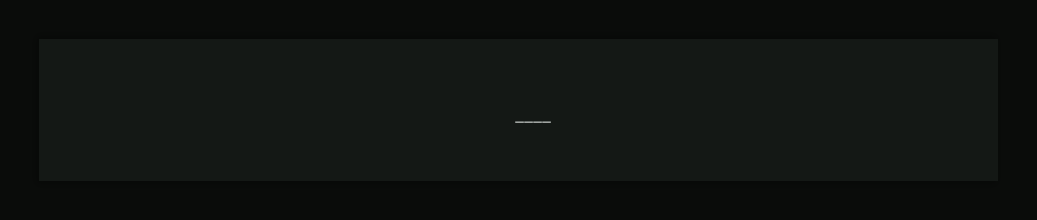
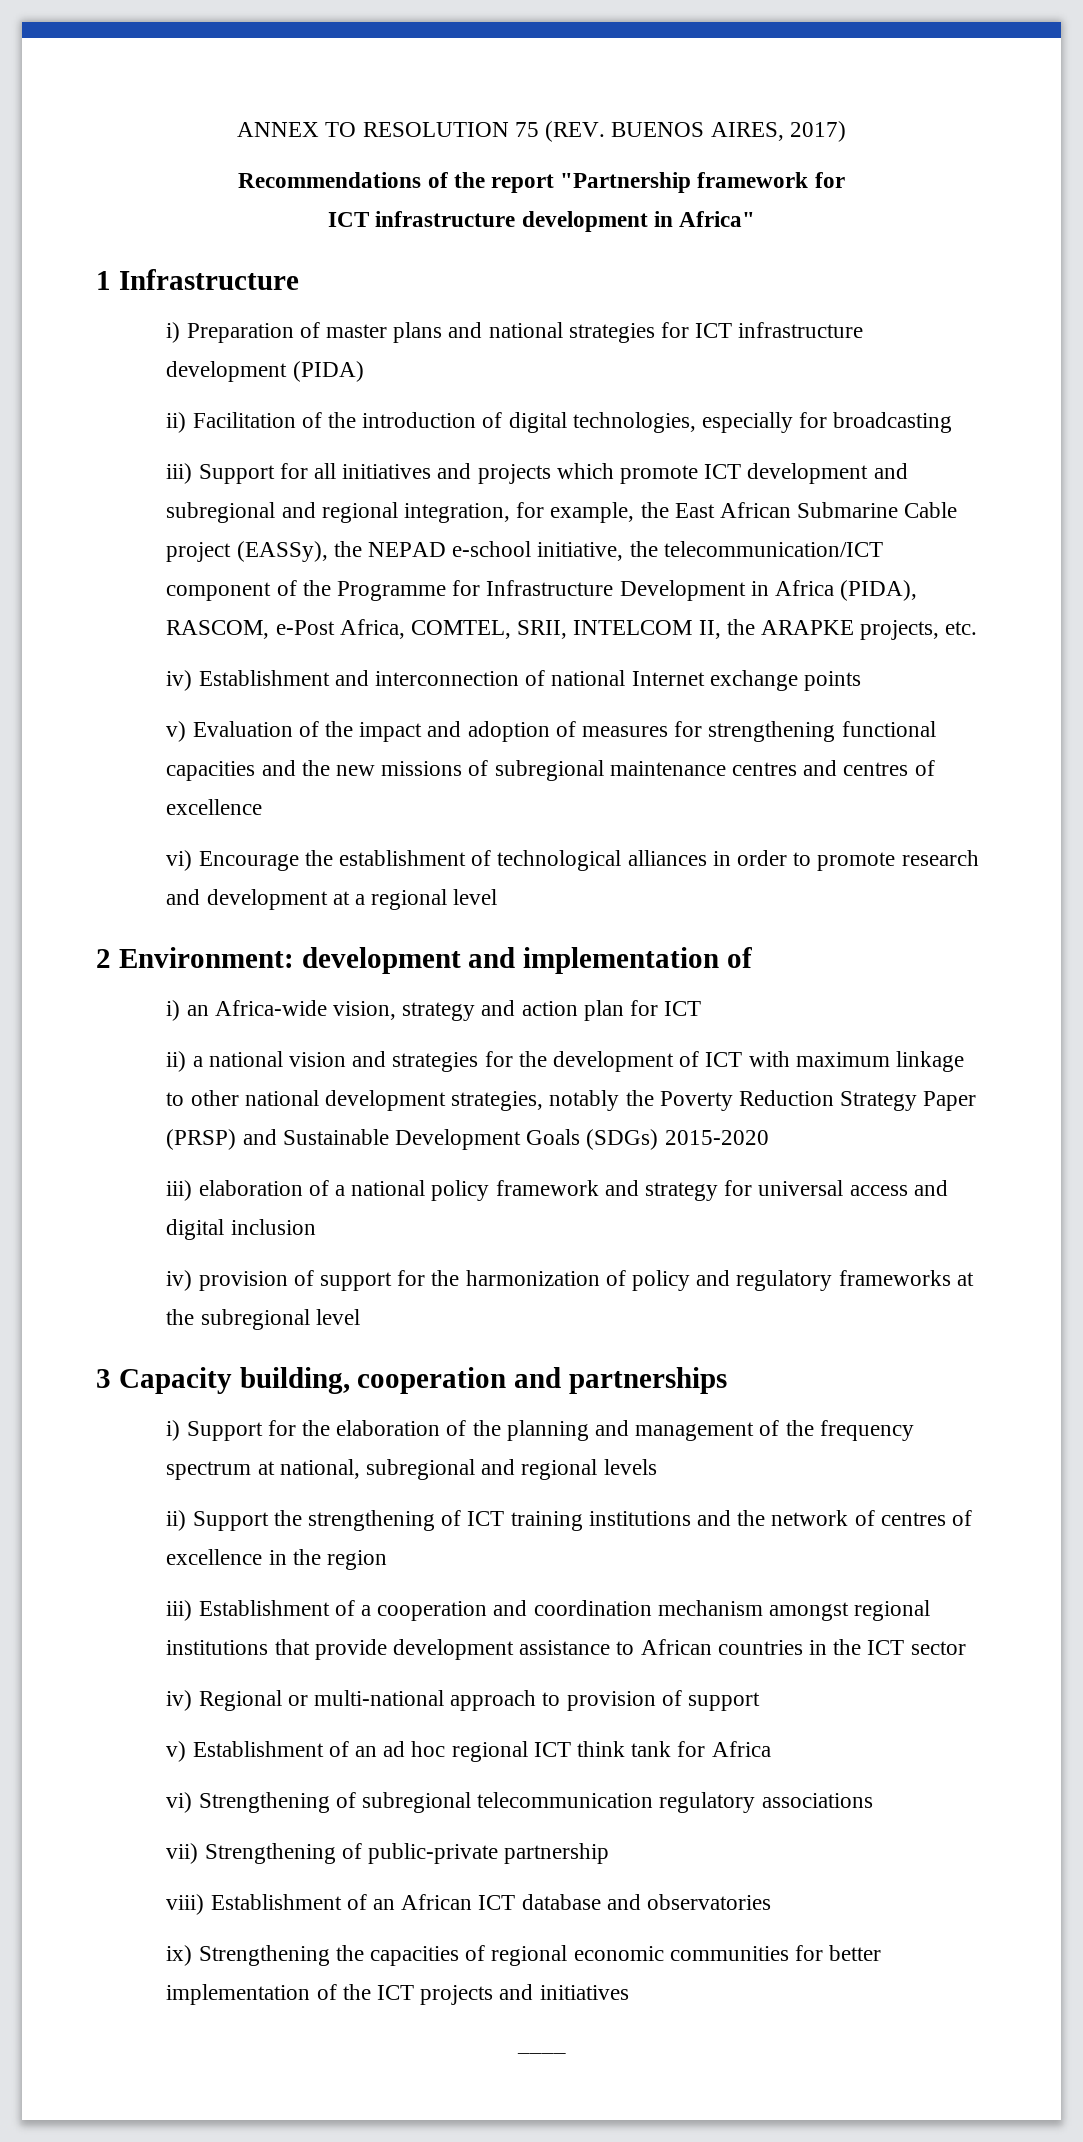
+ ANNEX TO RESOLUTION 75 (REV. BUENOS AIRES, 2017)
+ Recommendations of the report "Partnership framework for
+ ICT infrastructure development in Africa"
+ 1 Infrastructure
+ i) Preparation of master plans and national strategies for ICT infrastructure development (PIDA)
+ ii) Facilitation of the introduction of digital technologies, especially for broadcasting
+ iii) Support for all initiatives and projects which promote ICT development and subregional and regional integration, for example, the East African Submarine Cable project (EASSy), the NEPAD e-school initiative, the telecommunication/ICT component of the Programme for Infrastructure Development in Africa (PIDA), RASCOM, e-Post Africa, COMTEL, SRII, INTELCOM II, the ARAPKE projects, etc.
+ iv) Establishment and interconnection of national Internet exchange points
+ v) Evaluation of the impact and adoption of measures for strengthening functional capacities and the new missions of subregional maintenance centres and centres of excellence
+ vi) Encourage the establishment of technological alliances in order to promote research and development at a regional level
+ 2 Environment: development and implementation of
+ i) an Africa-wide vision, strategy and action plan for ICT
+ ii) a national vision and strategies for the development of ICT with maximum linkage to other national development strategies, notably the Poverty Reduction Strategy Paper (PRSP) and Sustainable Development Goals (SDGs) 2015-2020
+ iii) elaboration of a national policy framework and strategy for universal access and digital inclusion
+ iv) provision of support for the harmonization of policy and regulatory frameworks at the subregional level
+ 3 Capacity building, cooperation and partnerships
+ i) Support for the elaboration of the planning and management of the frequency spectrum at national, subregional and regional levels
+ ii) Support the strengthening of ICT training institutions and the network of centres of excellence in the region
+ iii) Establishment of a cooperation and coordination mechanism amongst regional institutions that provide development assistance to African countries in the ICT sector
+ iv) Regional or multi-national approach to provision of support
+ v) Establishment of an ad hoc regional ICT think tank for Africa
+ vi) Strengthening of subregional telecommunication regulatory associations
+ vii) Strengthening of public-private partnership
+ viii) Establishment of an African ICT database and observatories
+ ix) Strengthening the capacities of regional economic communities for better implementation of the ICT projects and initiatives

